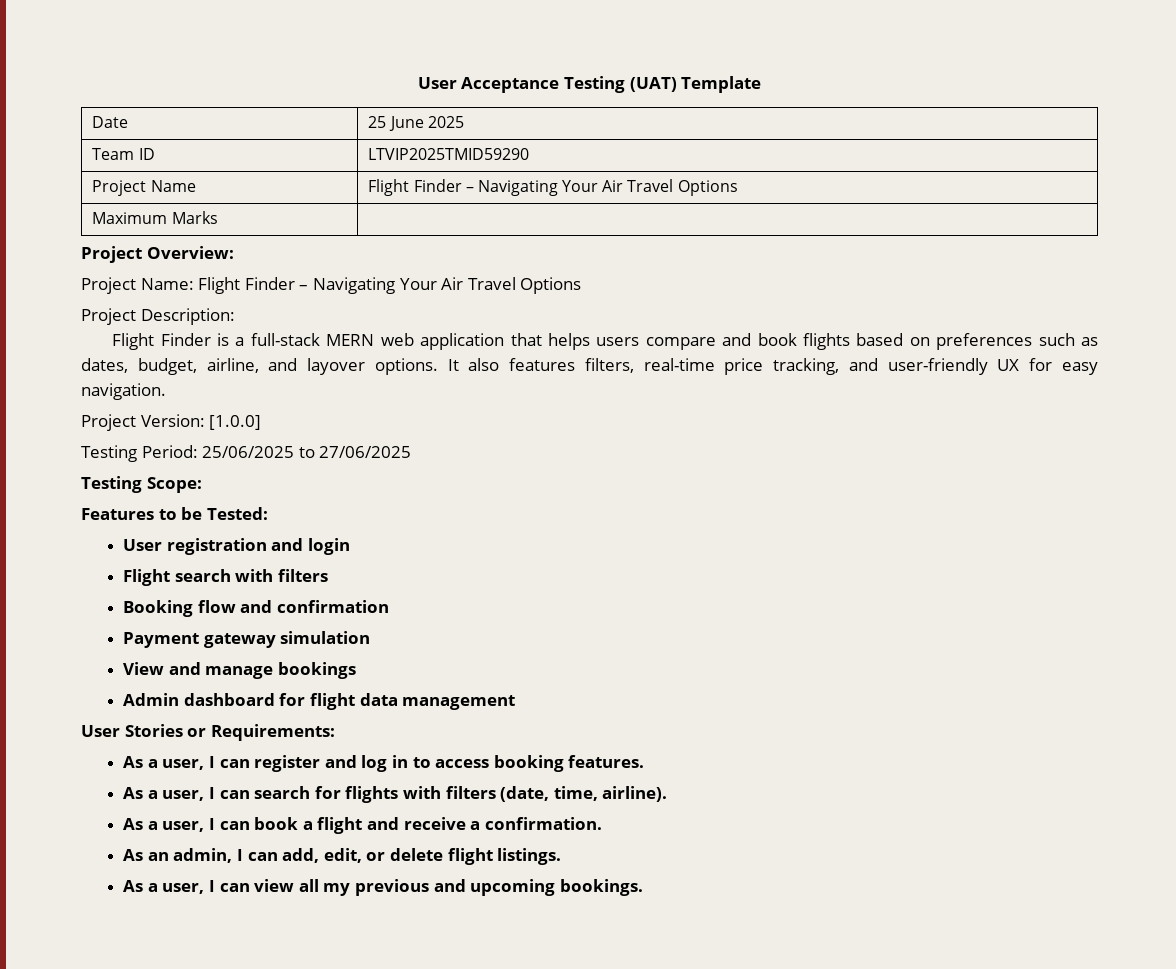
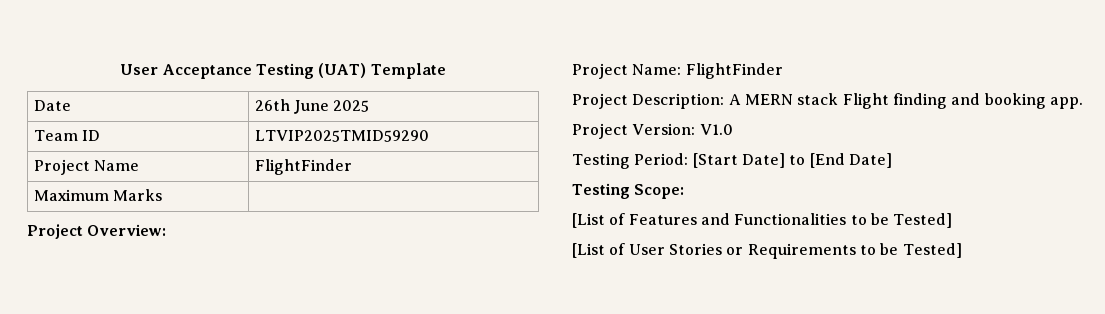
- Date | 25 June 2025
+ Date | 26th June 2025
- Project Name | Flight Finder – Navigating Your Air Travel Options
+ Project Name | FlightFinder
- Project Name: Flight Finder – Navigating Your Air Travel Options
- Project Description:
- Flight Finder is a full-stack MERN web application that helps users compare and book flights based on preferences such as dates, budget, airline, and layover options. It also features filters, real-time price tracking, and user-friendly UX for easy navigation.
+ Project Name: FlightFinder
+ Project Description: A MERN stack Flight finding and booking app.
- Project Version: [1.0.0]
+ Project Version: V1.0
- Testing Period: 25/06/2025 to 27/06/2025
+ Testing Period: [Start Date] to [End Date]
  Testing Scope:
- Features to be Tested:
- User registration and login
- Flight search with filters
- Booking flow and confirmation
- Payment gateway simulation
- View and manage bookings
- Admin dashboard for flight data management
- User Stories or Requirements:
- As a user, I can register and log in to access booking features.
- As a user, I can search for flights with filters (date, time, airline).
- As a user, I can book a flight and receive a confirmation.
- As an admin, I can add, edit, or delete flight listings.
- As a user, I can view all my previous and upcoming bookings.
+ [List of Features and Functionalities to be Tested]
+ [List of User Stories or Requirements to be Tested]

